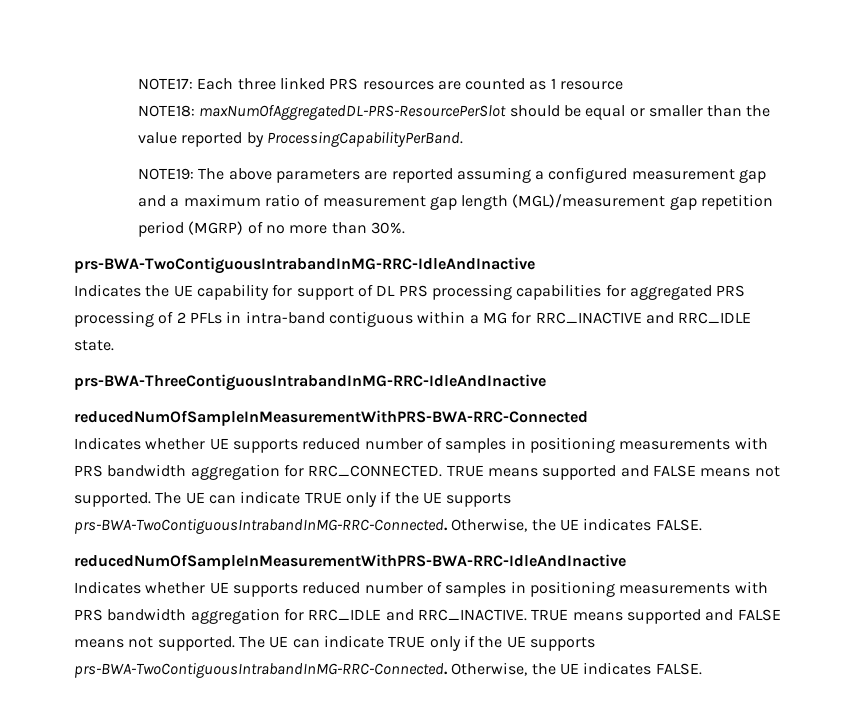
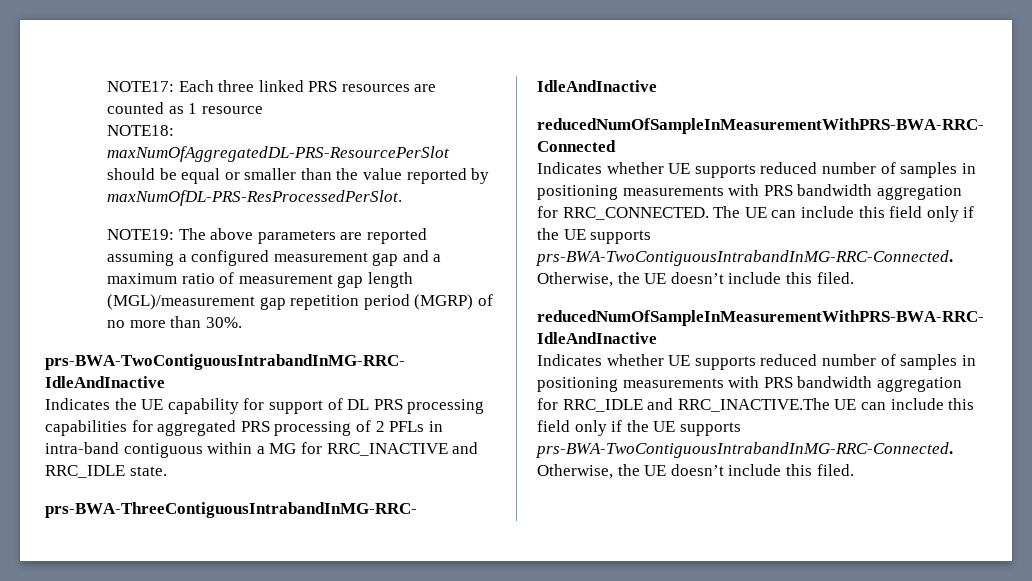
- NOTE18: maxNumOfAggregatedDL-PRS-ResourcePerSlot should be equal or smaller than the value reported by ProcessingCapabilityPerBand.
+ NOTE18: maxNumOfAggregatedDL-PRS-ResourcePerSlot should be equal or smaller than the value reported by maxNumOfDL-PRS-ResProcessedPerSlot.
- Indicates whether UE supports reduced number of samples in positioning measurements with PRS bandwidth aggregation for RRC_CONNECTED. TRUE means supported and FALSE means not supported. The UE can indicate TRUE only if the UE supports prs-BWA-TwoContiguousIntrabandInMG-RRC-Connected. Otherwise, the UE indicates FALSE.
+ Indicates whether UE supports reduced number of samples in positioning measurements with PRS bandwidth aggregation for RRC_CONNECTED. The UE can include this field only if the UE supports prs-BWA-TwoContiguousIntrabandInMG-RRC-Connected. Otherwise, the UE doesn’t include this filed.
- Indicates whether UE supports reduced number of samples in positioning measurements with PRS bandwidth aggregation for RRC_IDLE and RRC_INACTIVE. TRUE means supported and FALSE means not supported. The UE can indicate TRUE only if the UE supports prs-BWA-TwoContiguousIntrabandInMG-RRC-Connected. Otherwise, the UE indicates FALSE.
+ Indicates whether UE supports reduced number of samples in positioning measurements with PRS bandwidth aggregation for RRC_IDLE and RRC_INACTIVE.The UE can include this field only if the UE supports prs-BWA-TwoContiguousIntrabandInMG-RRC-Connected. Otherwise, the UE doesn’t include this filed.

